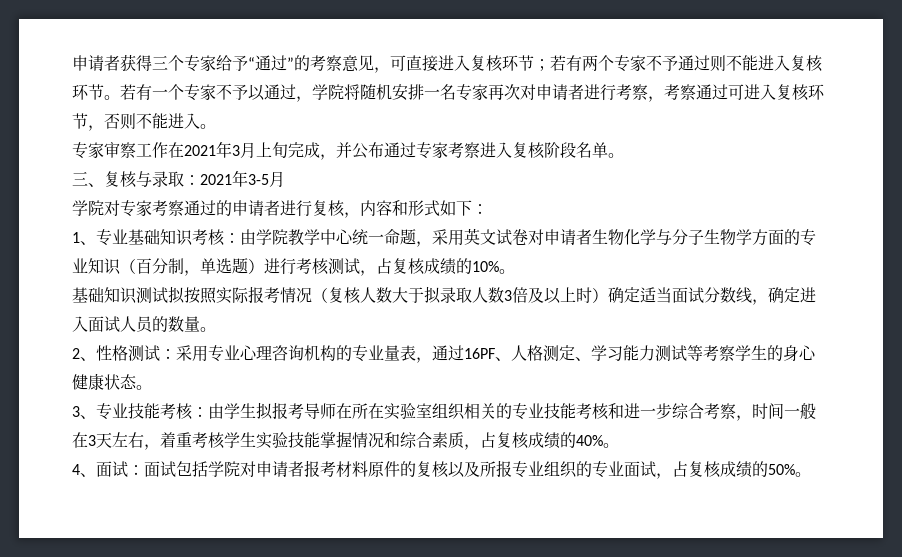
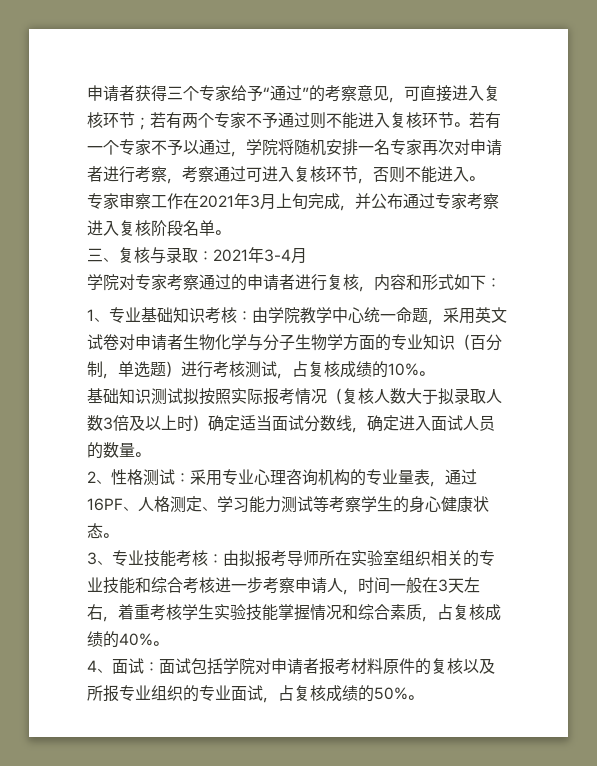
- 三、复核与录取：2021年3-5月
+ 三、复核与录取：2021年3-4月
- 3、专业技能考核：由学生拟报考导师在所在实验室组织相关的专业技能考核和进一步综合考察，时间一般在3天左右，着重考核学生实验技能掌握情况和综合素质，占复核成绩的40%。
+ 3、专业技能考核：由拟报考导师所在实验室组织相关的专业技能和综合考核进一步考察申请人，时间一般在3天左右，着重考核学生实验技能掌握情况和综合素质，占复核成绩的40%。

